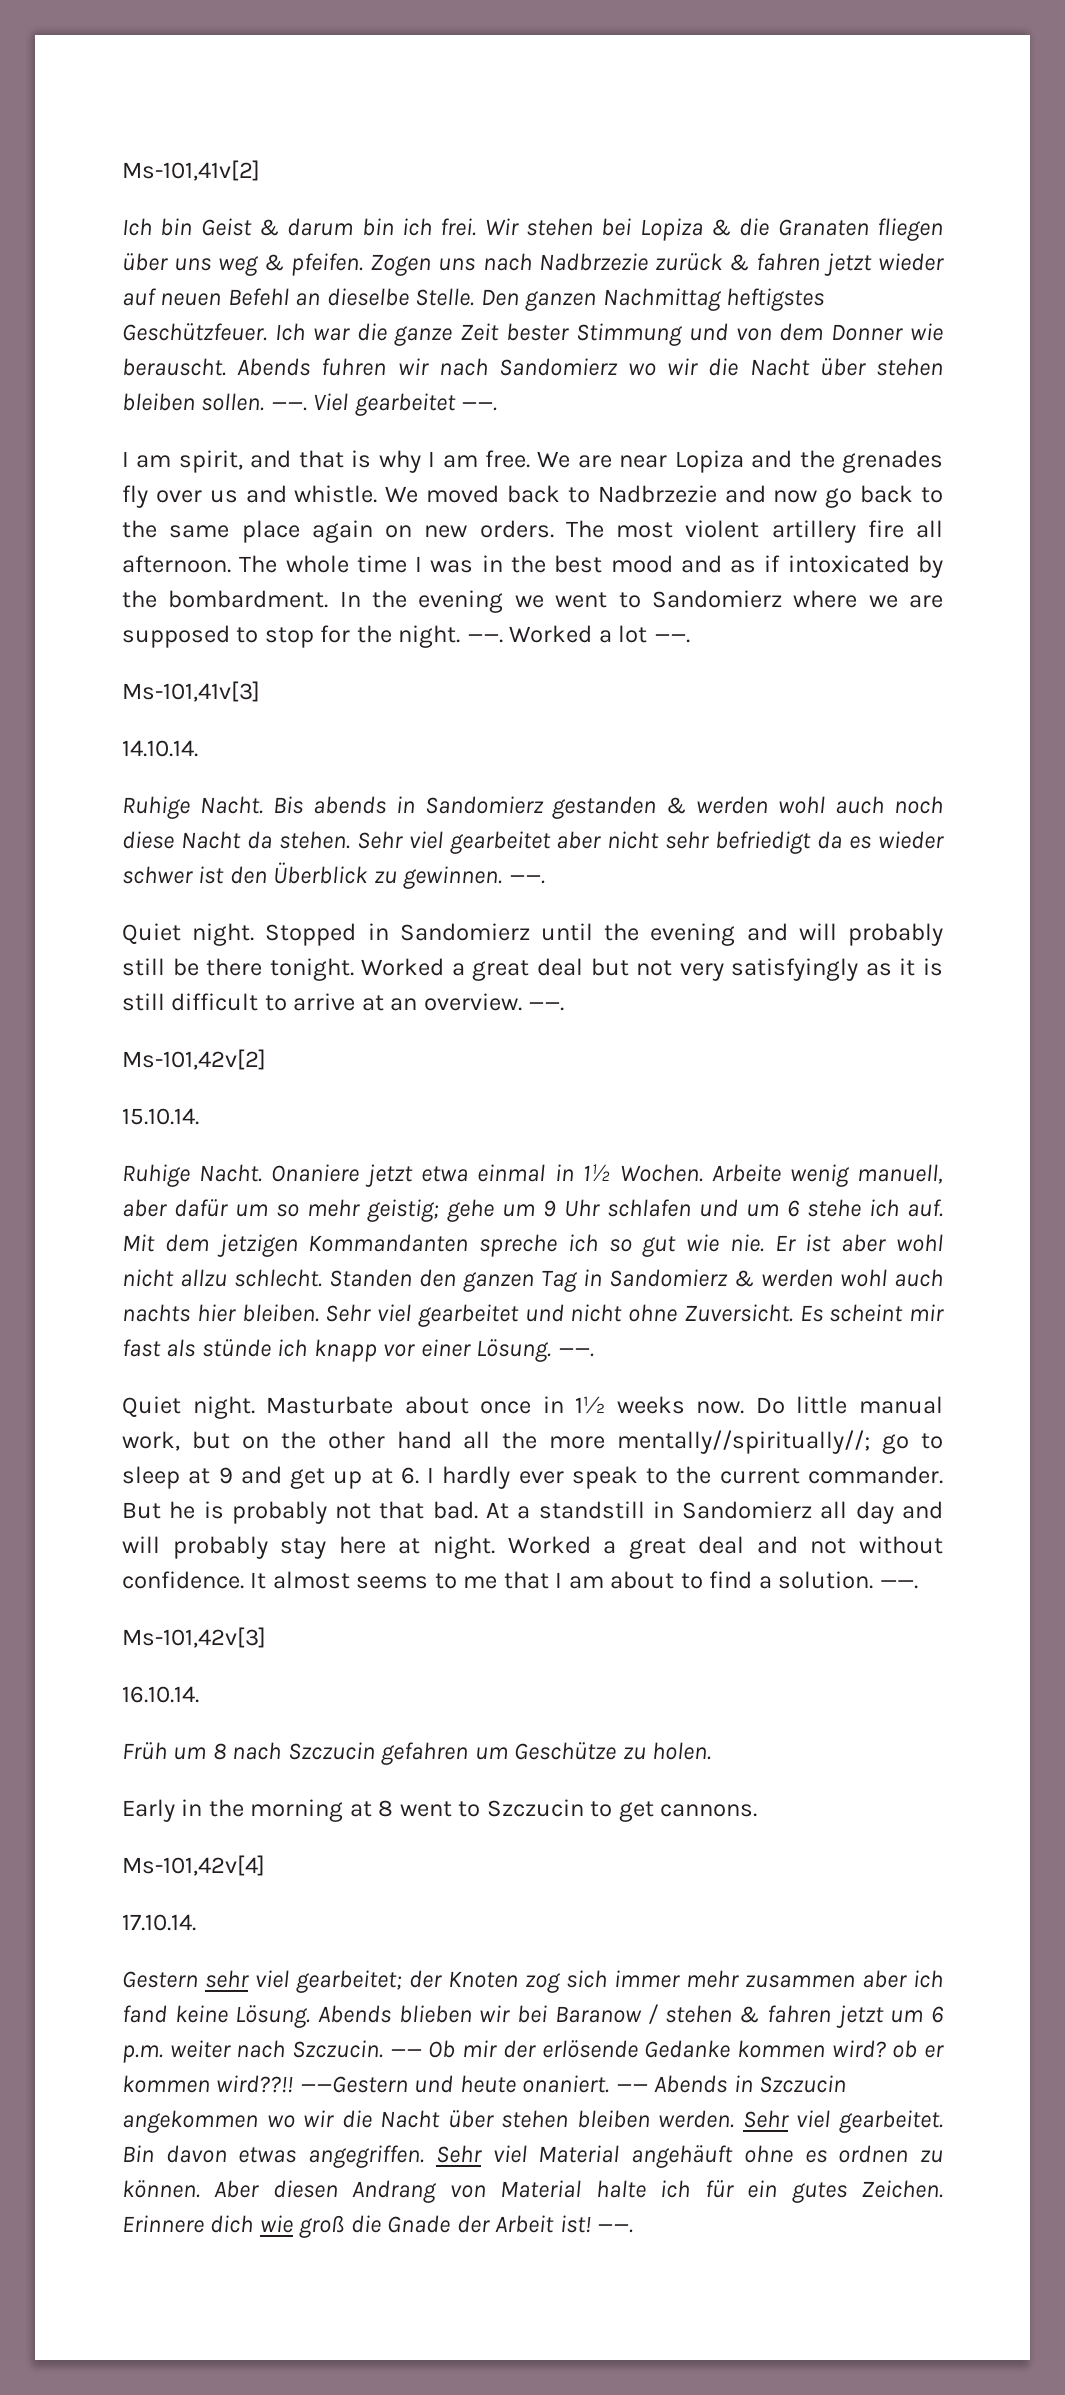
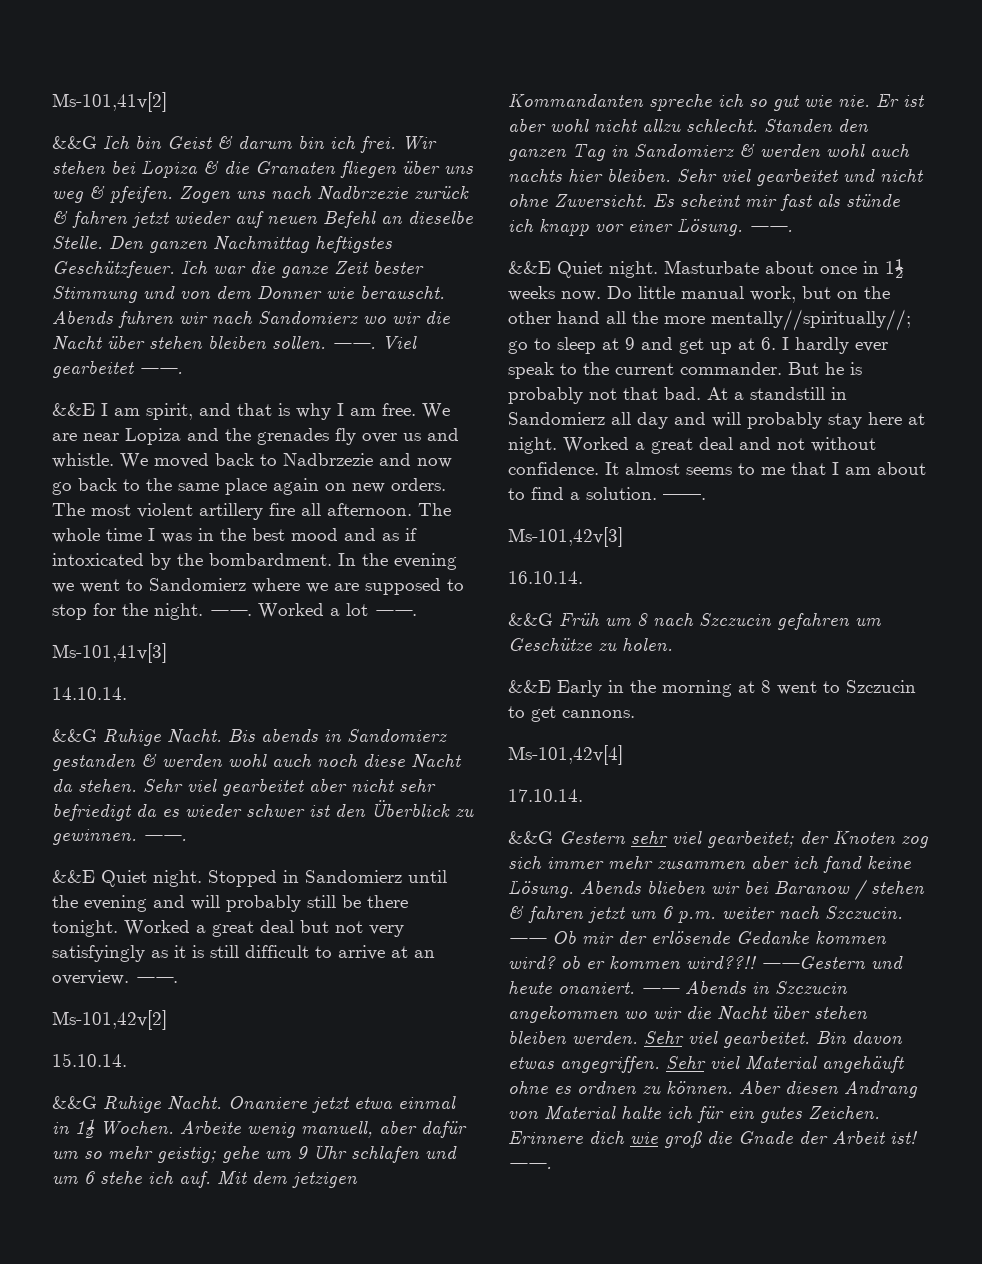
- Ich bin Geist & darum bin ich frei.
+ &&G Ich bin Geist & darum bin ich frei.
- I am spirit, and that is why I am free.
+ &&E I am spirit, and that is why I am free.
  14.10.14.
- Ruhige Nacht.
+ &&G Ruhige Nacht.
  Sehr viel gearbeitet aber nicht sehr befriedigt da es wieder schwer ist den Überblick zu gewinnen. ——.
- Quiet night.
+ &&E Quiet night.
  15.10.14.
- Ruhige Nacht.
+ &&G Ruhige Nacht.
  Es scheint mir fast als stünde ich knapp vor einer Lösung. ——.
- Quiet night.
+ &&E Quiet night.
- Früh um 8 nach Szczucin gefahren um Geschütze zu holen.
+ &&G Früh um 8 nach Szczucin gefahren um Geschütze zu holen.
- Early in the morning at 8 went to Szczucin to get cannons.
+ &&E Early in the morning at 8 went to Szczucin to get cannons.
- Gestern sehr viel gearbeitet; der Knoten zog sich immer mehr zusammen aber ich fand keine Lösung.
+ &&G Gestern sehr viel gearbeitet; der Knoten zog sich immer mehr zusammen aber ich fand keine Lösung.

